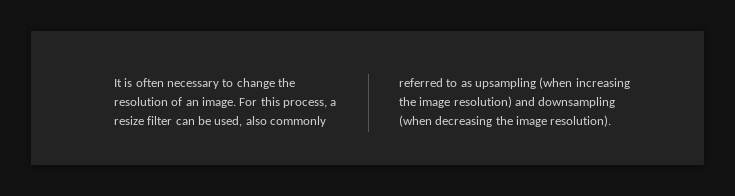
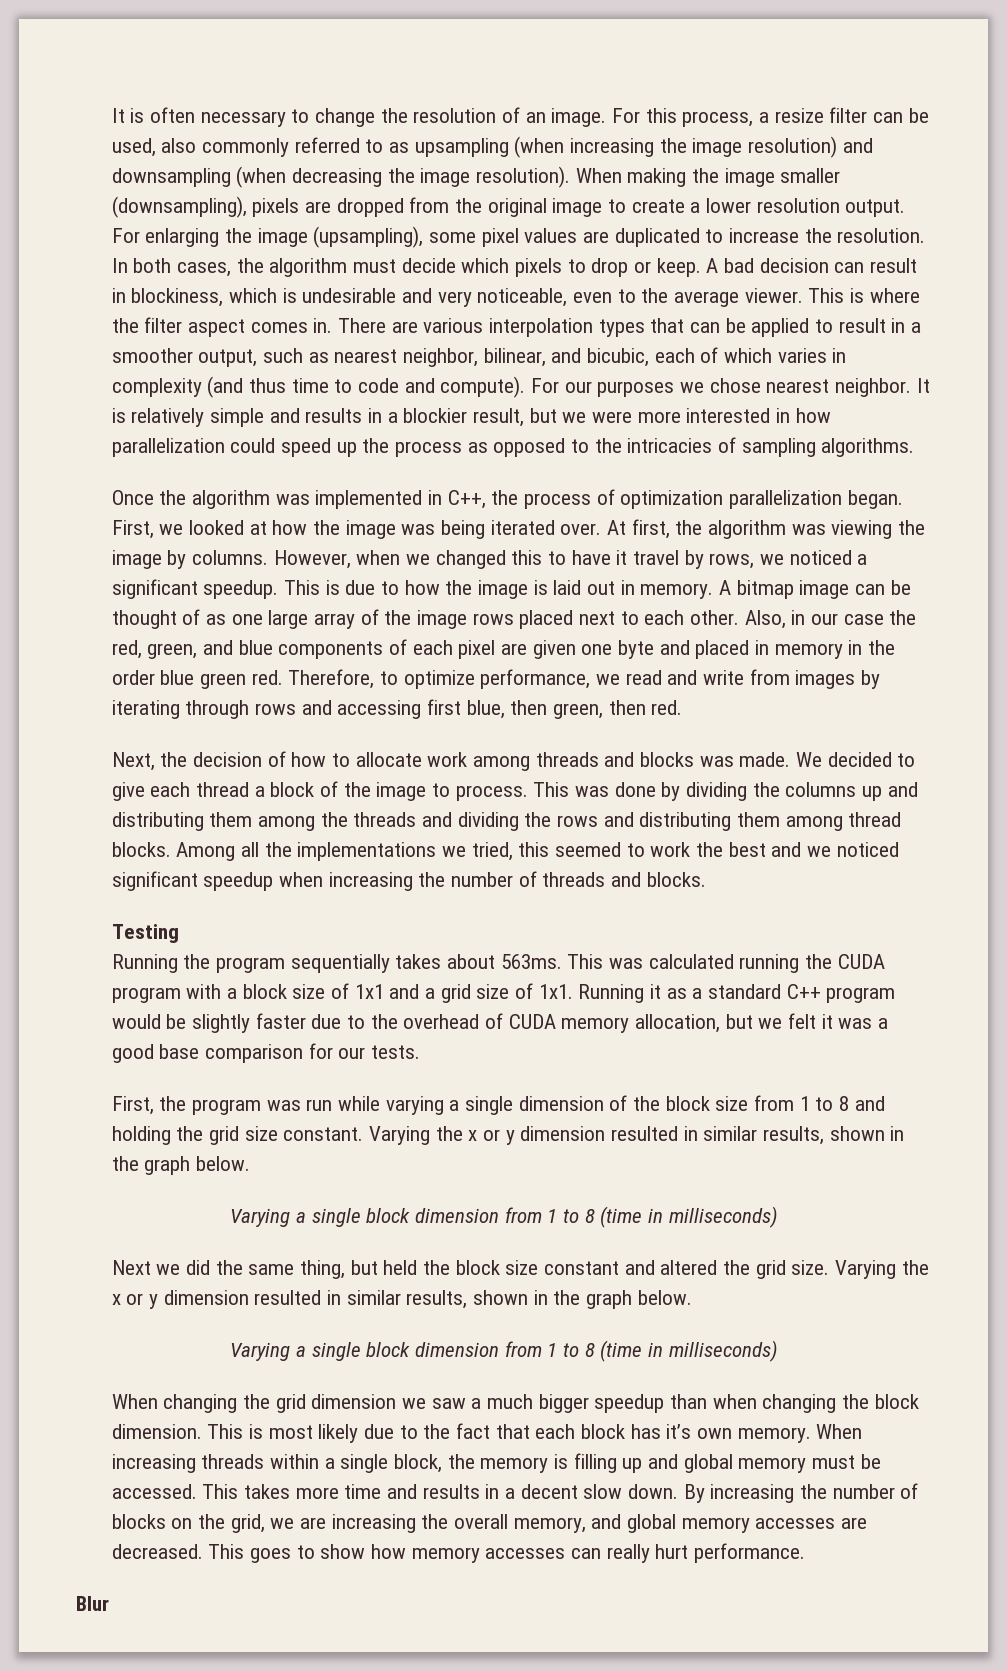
+ When making the image smaller (downsampling), pixels are dropped from the original image to create a lower resolution output. For enlarging the image (upsampling), some pixel values are duplicated to increase the resolution. In both cases, the algorithm must decide which pixels to drop or keep. A bad decision can result in blockiness, which is undesirable and very noticeable, even to the average viewer. This is where the filter aspect comes in. There are various interpolation types that can be applied to result in a smoother output, such as nearest neighbor, bilinear, and bicubic, each of which varies in complexity (and thus time to code and compute). For our purposes we chose nearest neighbor. It is relatively simple and results in a blockier result, but we were more interested in how parallelization could speed up the process as opposed to the intricacies of sampling algorithms.
+ Once the algorithm was implemented in C++, the process of optimization parallelization began. First, we looked at how the image was being iterated over. At first, the algorithm was viewing the image by columns. However, when we changed this to have it travel by rows, we noticed a significant speedup. This is due to how the image is laid out in memory. A bitmap image can be thought of as one large array of the image rows placed next to each other. Also, in our case the red, green, and blue components of each pixel are given one byte and placed in memory in the order blue green red. Therefore, to optimize performance, we read and write from images by iterating through rows and accessing first blue, then green, then red.
+ Next, the decision of how to allocate work among threads and blocks was made. We decided to give each thread a block of the image to process. This was done by dividing the columns up and distributing them among the threads and dividing the rows and distributing them among thread blocks. Among all the implementations we tried, this seemed to work the best and we noticed significant speedup when increasing the number of threads and blocks.
+ Testing
+ Running the program sequentially takes about 563ms. This was calculated running the CUDA program with a block size of 1x1 and a grid size of 1x1. Running it as a standard C++ program would be slightly faster due to the overhead of CUDA memory allocation, but we felt it was a good base comparison for our tests.
+ First, the program was run while varying a single dimension of the block size from 1 to 8 and holding the grid size constant. Varying the x or y dimension resulted in similar results, shown in the graph below.
+ Varying a single block dimension from 1 to 8 (time in milliseconds)
+ Next we did the same thing, but held the block size constant and altered the grid size. Varying the x or y dimension resulted in similar results, shown in the graph below.
+ Varying a single block dimension from 1 to 8 (time in milliseconds)
+ When changing the grid dimension we saw a much bigger speedup than when changing the block dimension. This is most likely due to the fact that each block has it’s own memory. When increasing threads within a single block, the memory is filling up and global memory must be accessed. This takes more time and results in a decent slow down. By increasing the number of blocks on the grid, we are increasing the overall memory, and global memory accesses are decreased. This goes to show how memory accesses can really hurt performance.
+ Blur

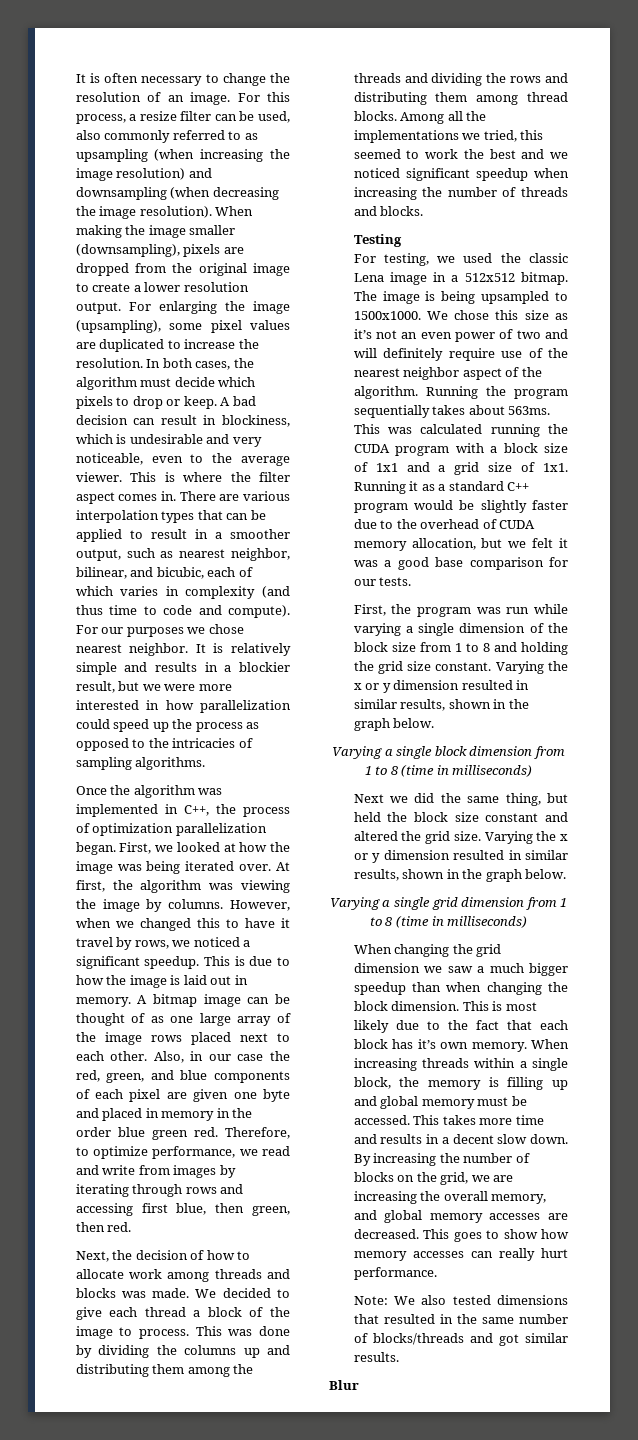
+ For testing, we used the classic Lena image in a 512x512 bitmap. The image is being upsampled to 1500x1000. We chose this size as it’s not an even power of two and will definitely require use of the nearest neighbor aspect of the algorithm.
  Next we did the same thing, but held the block size constant and altered the grid size. Varying the x or y dimension resulted in similar results, shown in the graph below.
- Varying a single block dimension from 1 to 8 (time in milliseconds)
+ Varying a single grid dimension from 1 to 8 (time in milliseconds)
+ Note: We also tested dimensions that resulted in the same number of blocks/threads and got similar results.

